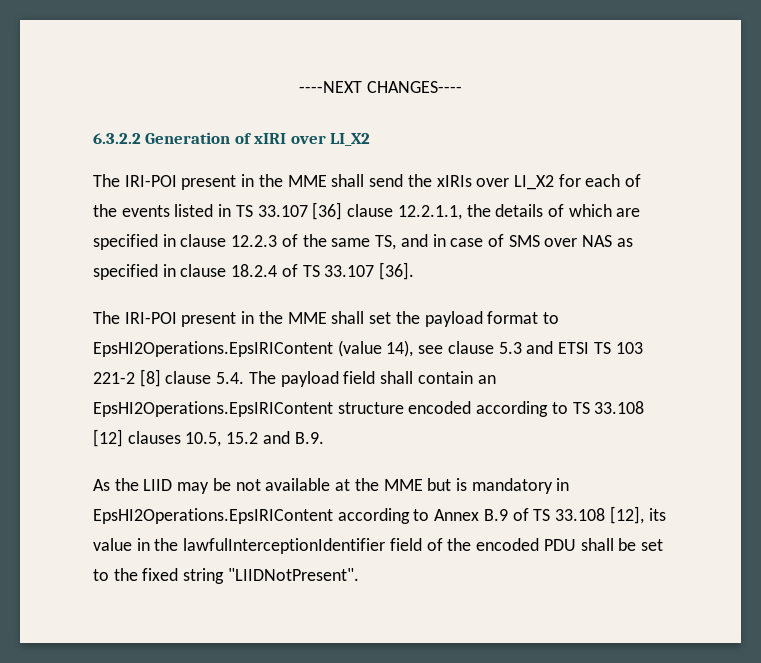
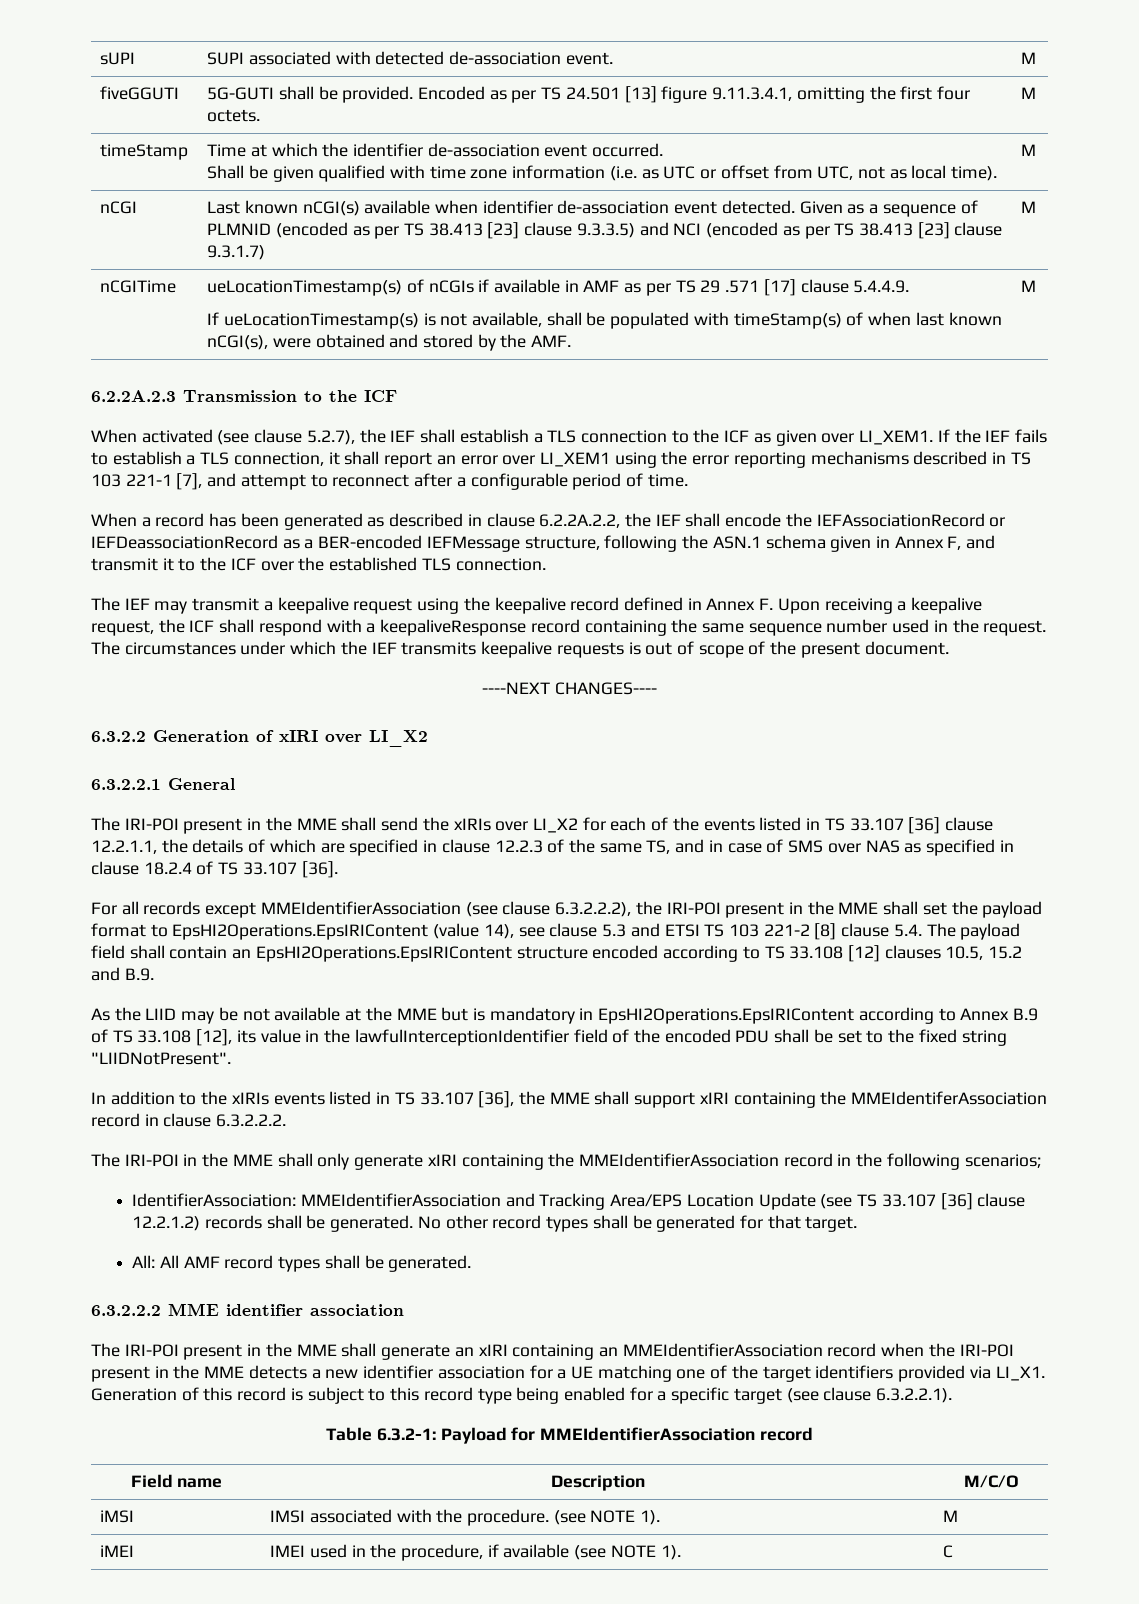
+ sUPI | SUPI associated with detected de-association event. | M
+ fiveGGUTI | 5G-GUTI shall be provided. Encoded as per TS 24.501 [13] figure 9.11.3.4.1, omitting the first four octets. | M
+ timeStamp | Time at which the identifier de-association event occurred.
+ Shall be given qualified with time zone information (i.e. as UTC or offset from UTC, not as local time). | M
+ nCGI | Last known nCGI(s) available when identifier de-association event detected. Given as a sequence of PLMNID (encoded as per TS 38.413 [23] clause 9.3.3.5) and NCI (encoded as per TS 38.413 [23] clause 9.3.1.7) | M
+ nCGITime | ueLocationTimestamp(s) of nCGIs if available in AMF as per TS 29 .571 [17] clause 5.4.4.9.
+ If ueLocationTimestamp(s) is not available, shall be populated with timeStamp(s) of when last known nCGI(s), were obtained and stored by the AMF. | M
+ 6.2.2A.2.3 Transmission to the ICF
+ When activated (see clause 5.2.7), the IEF shall establish a TLS connection to the ICF as given over LI_XEM1. If the IEF fails to establish a TLS connection, it shall report an error over LI_XEM1 using the error reporting mechanisms described in TS 103 221-1 [7], and attempt to reconnect after a configurable period of time.
+ When a record has been generated as described in clause 6.2.2A.2.2, the IEF shall encode the IEFAssociationRecord or IEFDeassociationRecord as a BER-encoded IEFMessage structure, following the ASN.1 schema given in Annex F, and transmit it to the ICF over the established TLS connection.
+ The IEF may transmit a keepalive request using the keepalive record defined in Annex F. Upon receiving a keepalive request, the ICF shall respond with a keepaliveResponse record containing the same sequence number used in the request. The circumstances under which the IEF transmits keepalive requests is out of scope of the present document.
+ 6.3.2.2.1 General
- The IRI-POI present in the MME shall set the payload format to EpsHI2Operations.EpsIRIContent (value 14), see clause 5.3 and ETSI TS 103 221-2 [8] clause 5.4. The payload field shall contain an EpsHI2Operations.EpsIRIContent structure encoded according to TS 33.108 [12] clauses 10.5, 15.2 and B.9.
+ For all records except MMEIdentifierAssociation (see clause 6.3.2.2.2), the IRI-POI present in the MME shall set the payload format to EpsHI2Operations.EpsIRIContent (value 14), see clause 5.3 and ETSI TS 103 221-2 [8] clause 5.4. The payload field shall contain an EpsHI2Operations.EpsIRIContent structure encoded according to TS 33.108 [12] clauses 10.5, 15.2 and B.9.
+ In addition to the xIRIs events listed in TS 33.107 [36], the MME shall support xIRI containing the MMEIdentiferAssociation record in clause 6.3.2.2.2.
+ The IRI-POI in the MME shall only generate xIRI containing the MMEIdentifierAssociation record in the following scenarios;
+ IdentifierAssociation: MMEIdentifierAssociation and Tracking Area/EPS Location Update (see TS 33.107 [36] clause 12.2.1.2) records shall be generated. No other record types shall be generated for that target.
+ All: All AMF record types shall be generated.
+ 6.3.2.2.2 MME identifier association
+ The IRI-POI present in the MME shall generate an xIRI containing an MMEIdentifierAssociation record when the IRI-POI present in the MME detects a new identifier association for a UE matching one of the target identifiers provided via LI_X1. Generation of this record is subject to this record type being enabled for a specific target (see clause 6.3.2.2.1).
+ Table 6.3.2-1: Payload for MMEIdentifierAssociation record
+ Field name | Description | M/C/O
+ iMSI | IMSI associated with the procedure. (see NOTE 1). | M
+ iMEI | IMEI used in the procedure, if available (see NOTE 1). | C

